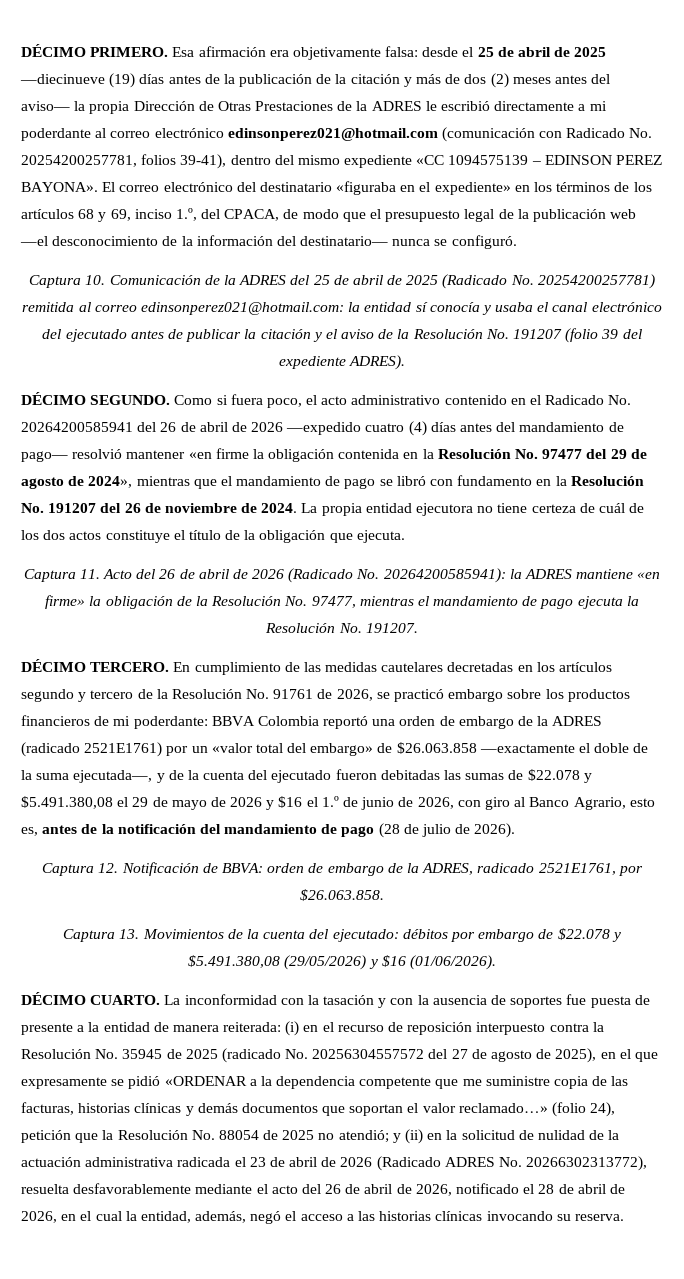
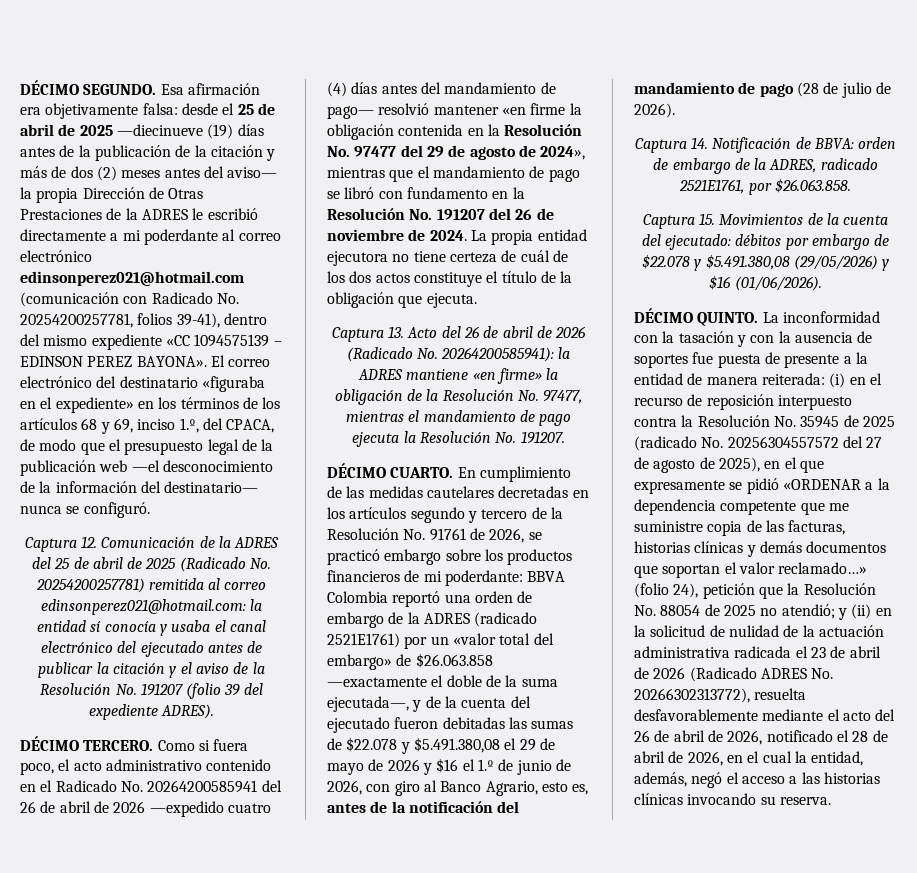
- DÉCIMO PRIMERO.
+ DÉCIMO SEGUNDO.
- Captura 10. Comunicación de la ADRES del 25 de abril de 2025 (Radicado No. 20254200257781) remitida al correo edinsonperez021@hotmail.com: la entidad sí conocía y usaba el canal electrónico del ejecutado antes de publicar la citación y el aviso de la Resolución No. 191207 (folio 39 del expediente ADRES).
+ Captura 12. Comunicación de la ADRES del 25 de abril de 2025 (Radicado No. 20254200257781) remitida al correo edinsonperez021@hotmail.com: la entidad sí conocía y usaba el canal electrónico del ejecutado antes de publicar la citación y el aviso de la Resolución No. 191207 (folio 39 del expediente ADRES).
- DÉCIMO SEGUNDO.
+ DÉCIMO TERCERO.
- Captura 11. Acto del 26 de abril de 2026 (Radicado No. 20264200585941): la ADRES mantiene «en firme» la obligación de la Resolución No. 97477, mientras el mandamiento de pago ejecuta la Resolución No. 191207.
+ Captura 13. Acto del 26 de abril de 2026 (Radicado No. 20264200585941): la ADRES mantiene «en firme» la obligación de la Resolución No. 97477, mientras el mandamiento de pago ejecuta la Resolución No. 191207.
- DÉCIMO TERCERO.
+ DÉCIMO CUARTO.
- Captura 12. Notificación de BBVA: orden de embargo de la ADRES, radicado 2521E1761, por $26.063.858.
+ Captura 14. Notificación de BBVA: orden de embargo de la ADRES, radicado 2521E1761, por $26.063.858.
- Captura 13. Movimientos de la cuenta del ejecutado: débitos por embargo de $22.078 y $5.491.380,08 (29/05/2026) y $16 (01/06/2026).
+ Captura 15. Movimientos de la cuenta del ejecutado: débitos por embargo de $22.078 y $5.491.380,08 (29/05/2026) y $16 (01/06/2026).
- DÉCIMO CUARTO.
+ DÉCIMO QUINTO.

